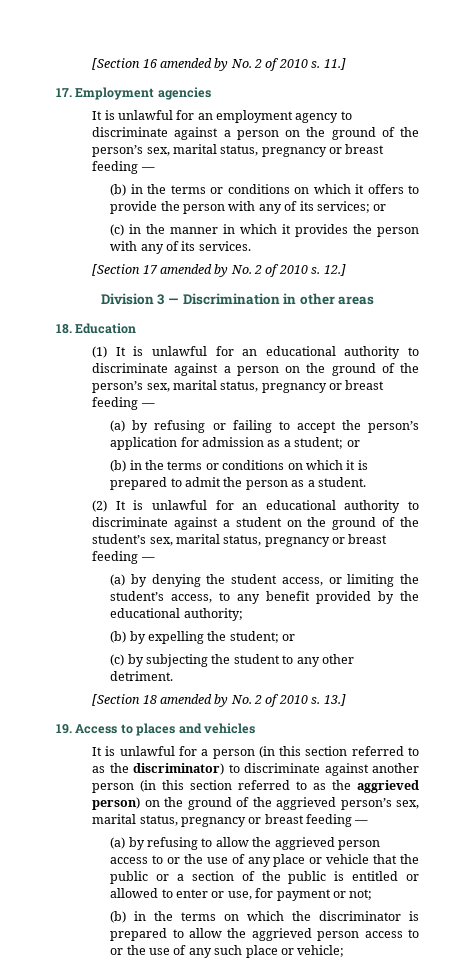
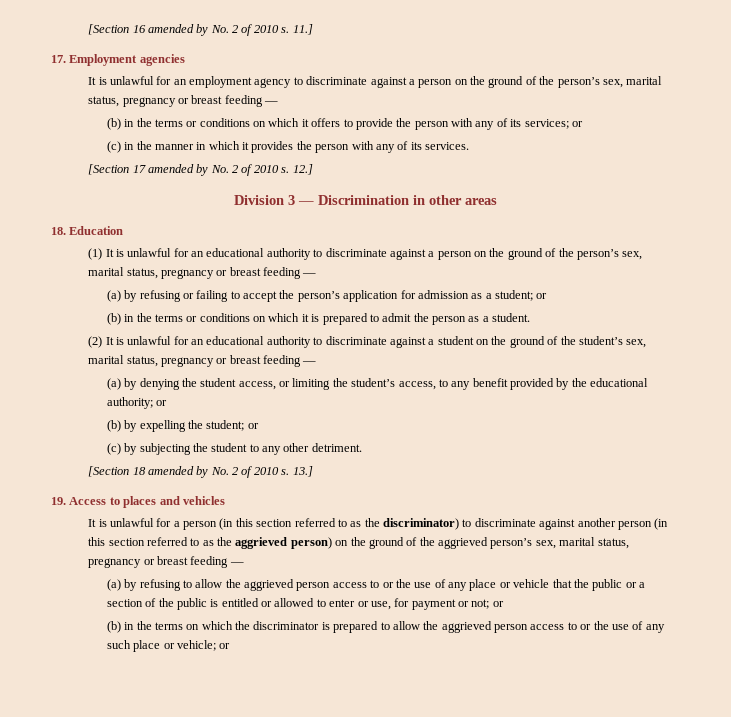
- (a) by denying the student access, or limiting the student’s access, to any benefit provided by the educational authority;
+ (a) by denying the student access, or limiting the student’s access, to any benefit provided by the educational authority; or
- (a) by refusing to allow the aggrieved person access to or the use of any place or vehicle that the public or a section of the public is entitled or allowed to enter or use, for payment or not;
+ (a) by refusing to allow the aggrieved person access to or the use of any place or vehicle that the public or a section of the public is entitled or allowed to enter or use, for payment or not; or
- (b) in the terms on which the discriminator is prepared to allow the aggrieved person access to or the use of any such place or vehicle;
+ (b) in the terms on which the discriminator is prepared to allow the aggrieved person access to or the use of any such place or vehicle; or

